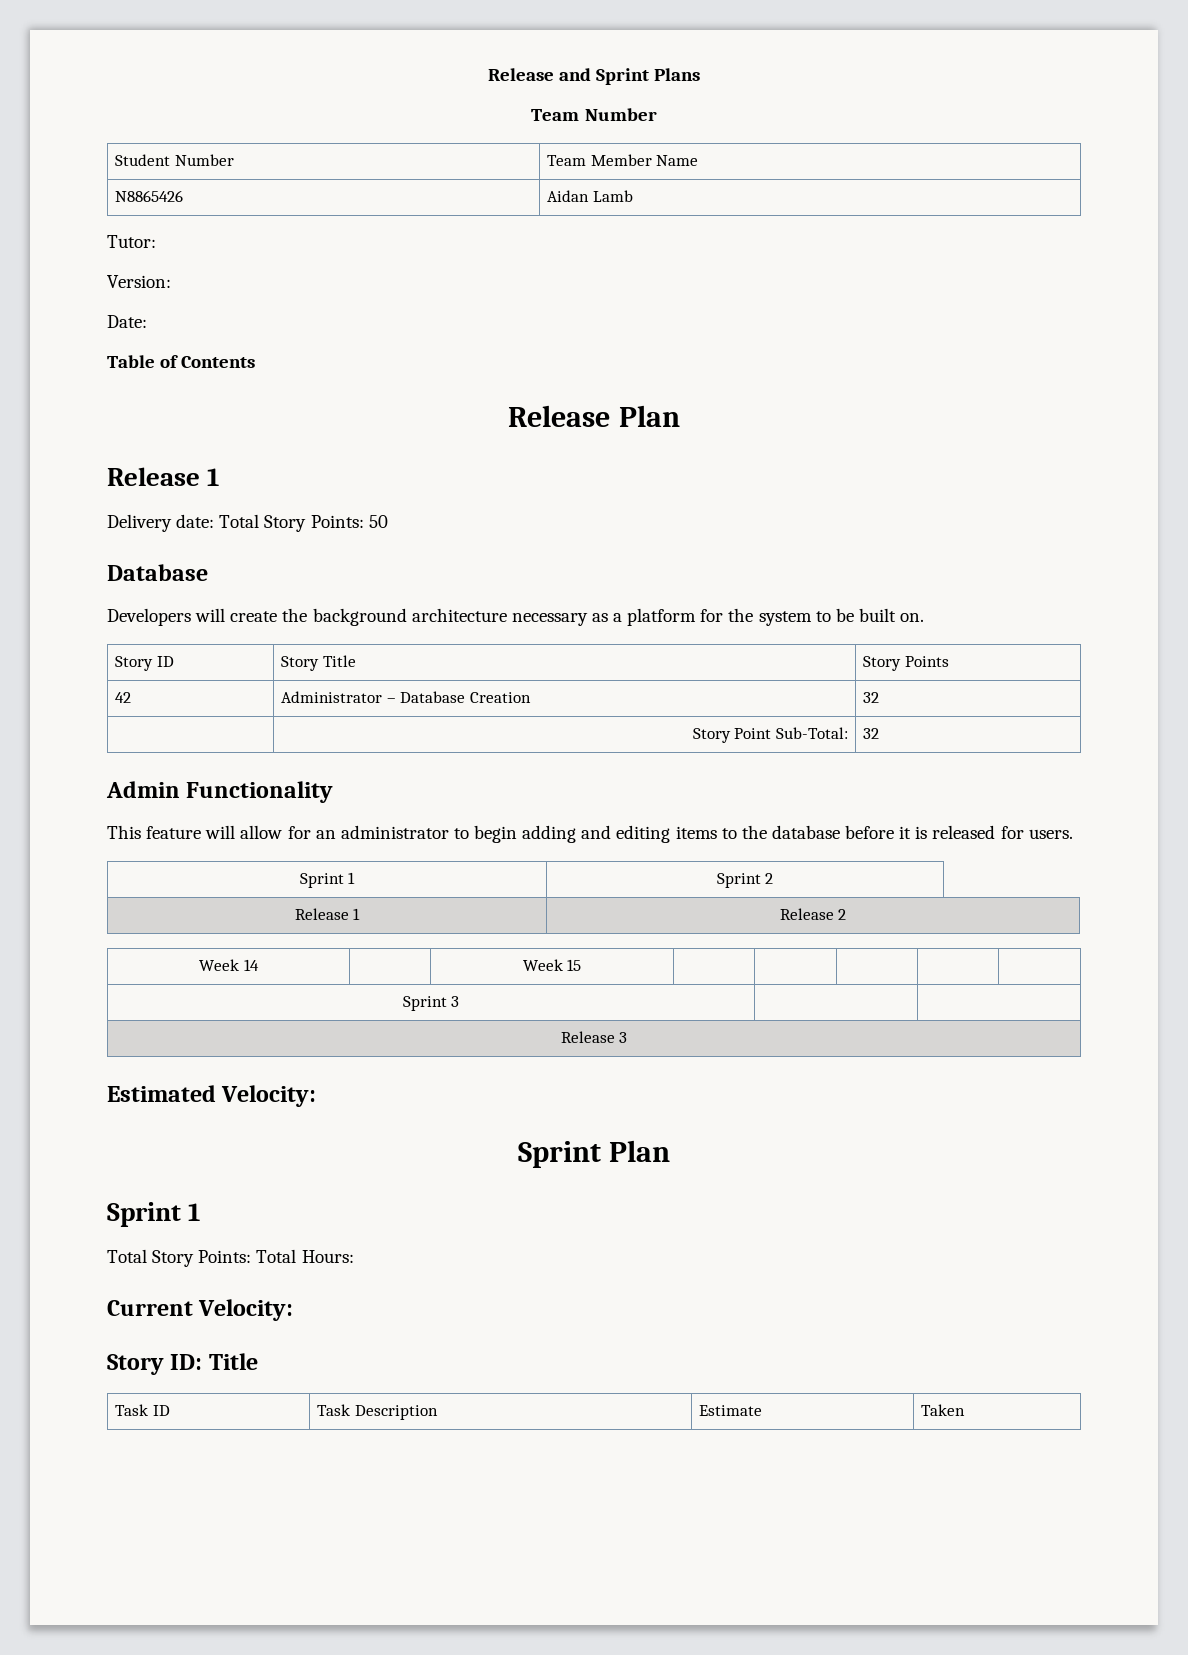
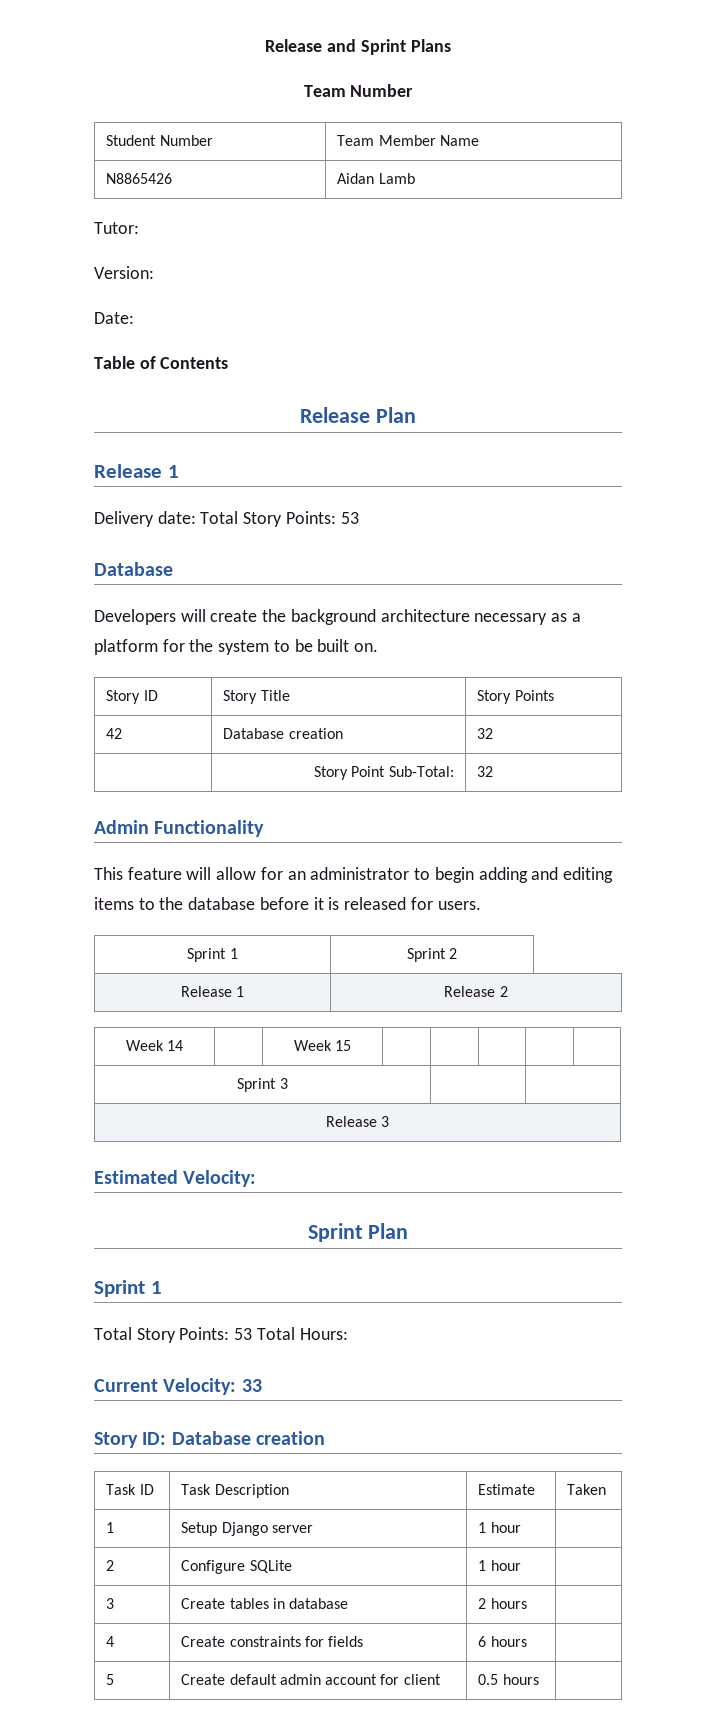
- Delivery date: Total Story Points: 50
+ Delivery date: Total Story Points: 53
- 42 | Administrator – Database Creation | 32
+ 42 | Database creation | 32
- Total Story Points: Total Hours:
+ Total Story Points: 53 Total Hours:
- Current Velocity:
+ Current Velocity: 33
- Story ID: Title
+ Story ID: Database creation
+ 1 | Setup Django server | 1 hour |
+ 2 | Configure SQLite | 1 hour |
+ 3 | Create tables in database | 2 hours |
+ 4 | Create constraints for fields | 6 hours |
+ 5 | Create default admin account for client | 0.5 hours |

